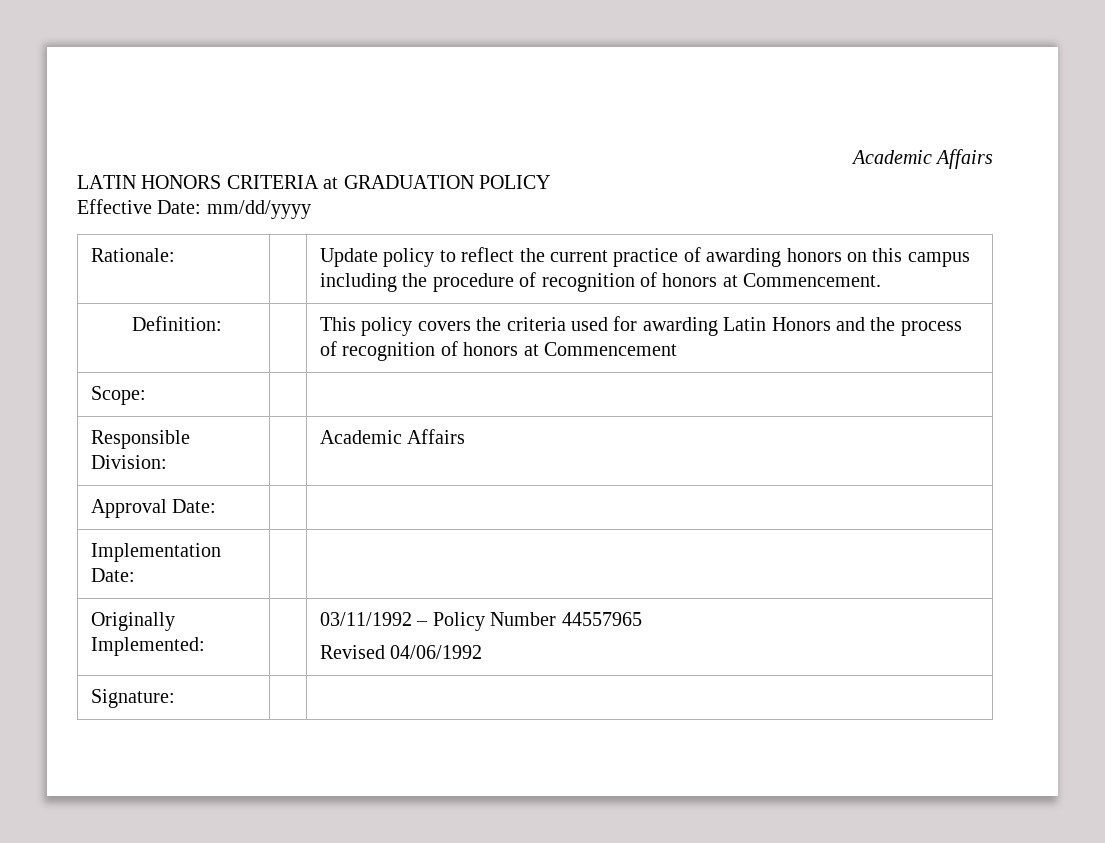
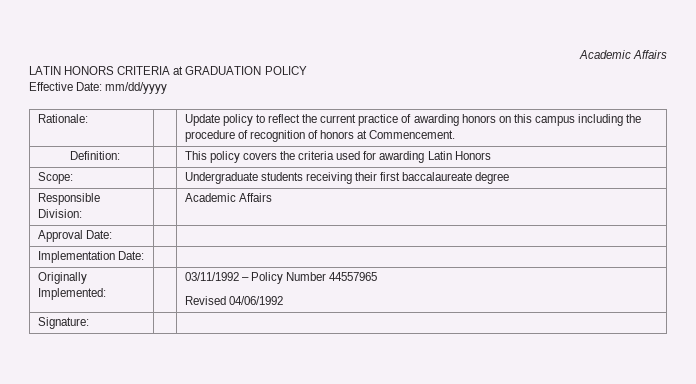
- Definition: | | This policy covers the criteria used for awarding Latin Honors and the process of recognition of honors at Commencement
- Scope: | |
+ Definition: | | This policy covers the criteria used for awarding Latin Honors
+ Scope: | | Undergraduate students receiving their first baccalaureate degree

